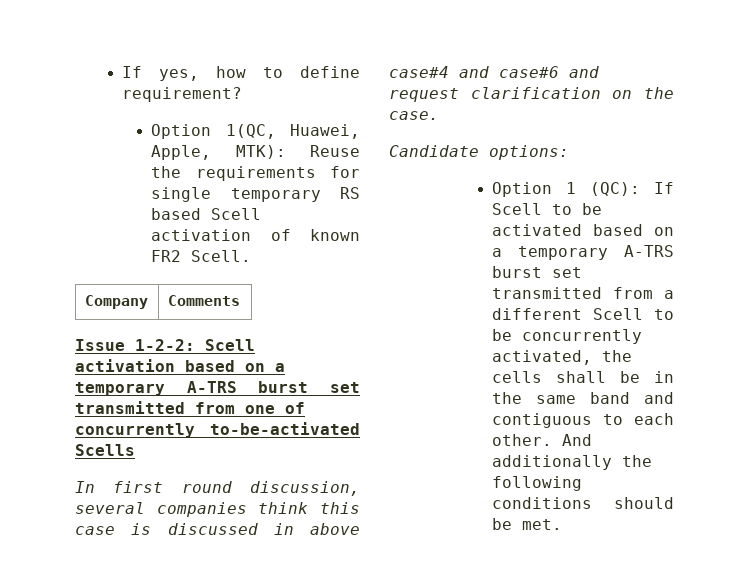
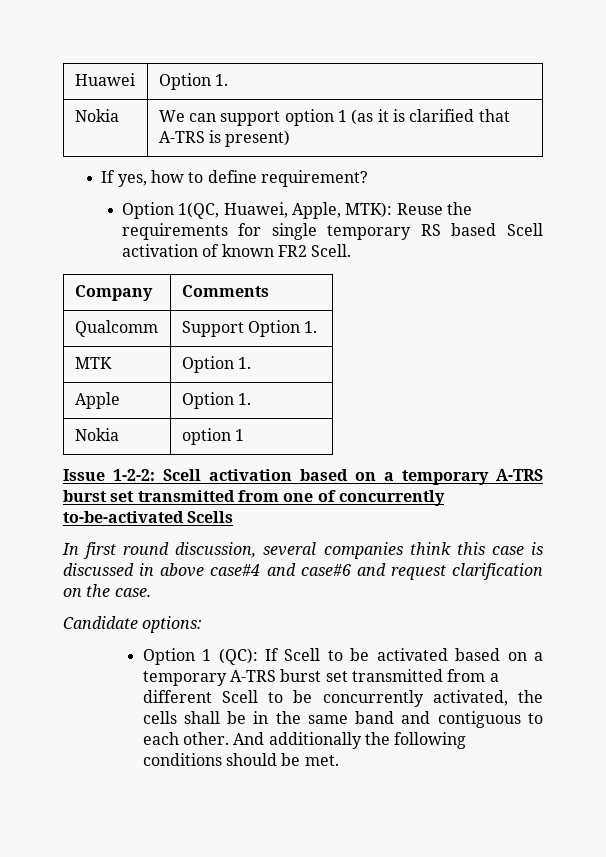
+ Huawei | Option 1.
+ Nokia | We can support option 1 (as it is clarified that A-TRS is present)
+ Qualcomm | Support Option 1.
+ MTK | Option 1.
+ Apple | Option 1.
+ Nokia | option 1

